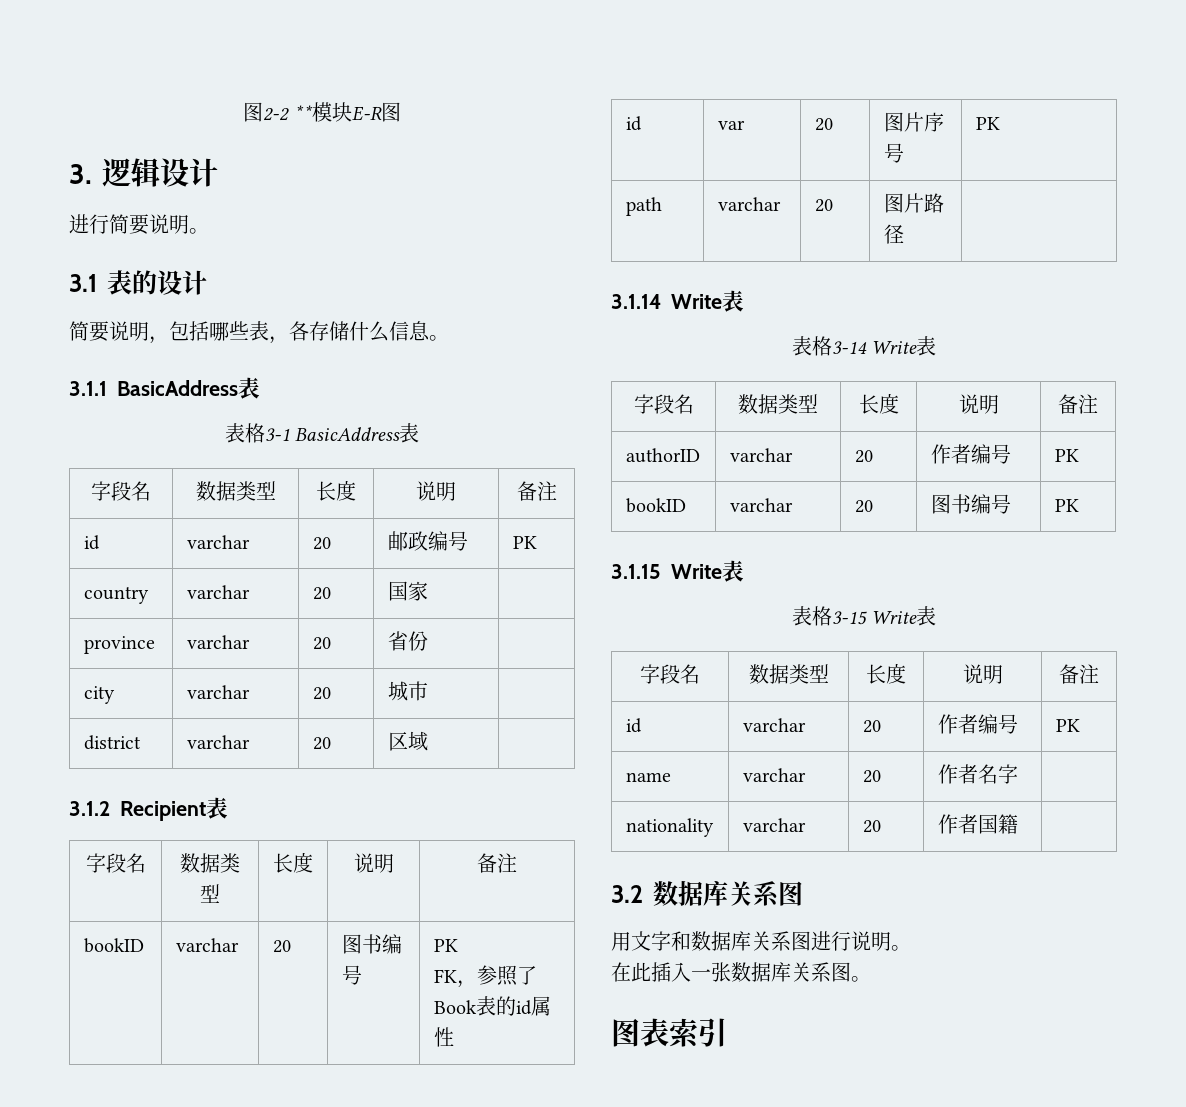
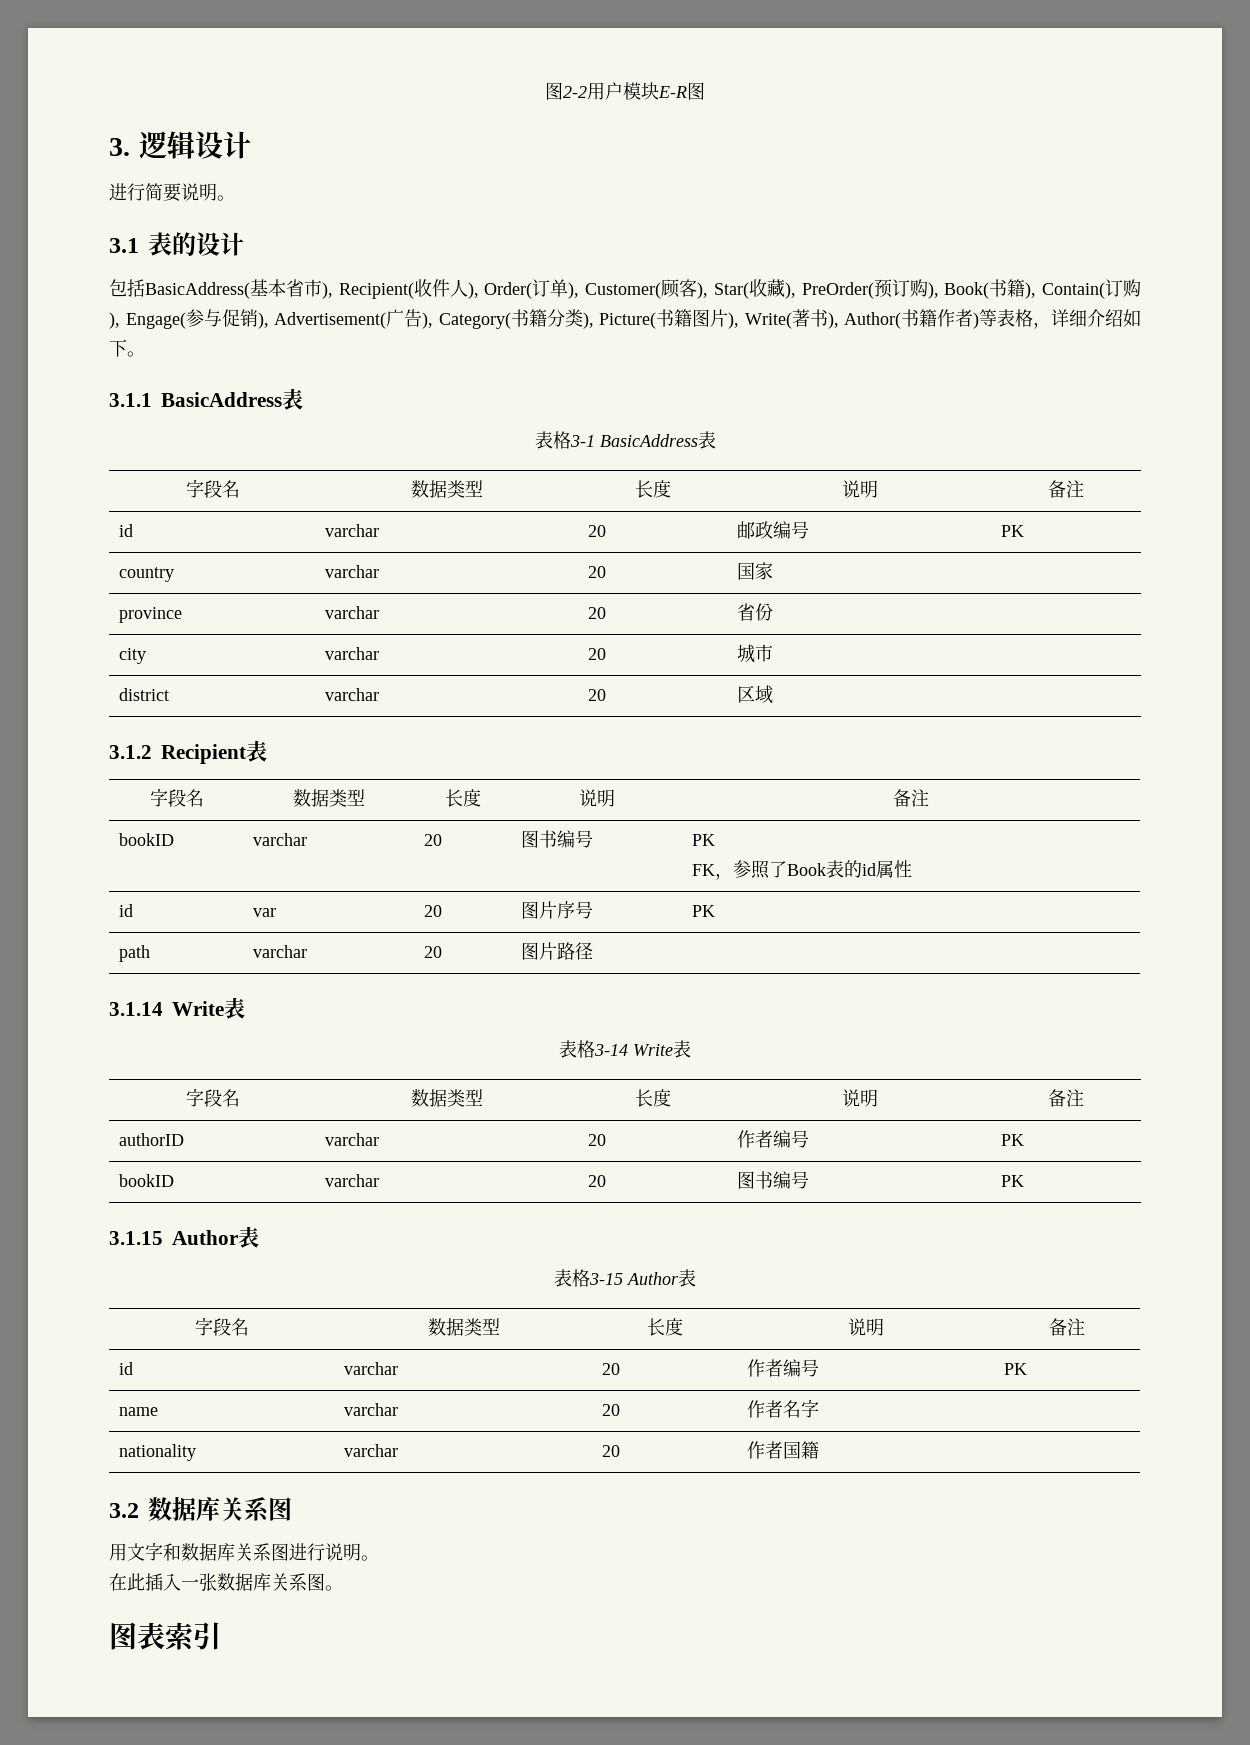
- 图2-2 **模块E-R图
+ 图2-2用户模块E-R图
- 简要说明，包括哪些表，各存储什么信息。
+ 包括BasicAddress(基本省市), Recipient(收件人), Order(订单), Customer(顾客), Star(收藏), PreOrder(预订购), Book(书籍), Contain(订购), Engage(参与促销), Advertisement(广告), Category(书籍分类), Picture(书籍图片), Write(著书), Author(书籍作者)等表格，详细介绍如下。
- 3.1.15 Write表
+ 3.1.15 Author表
- 表格3-15 Write表
+ 表格3-15 Author表

